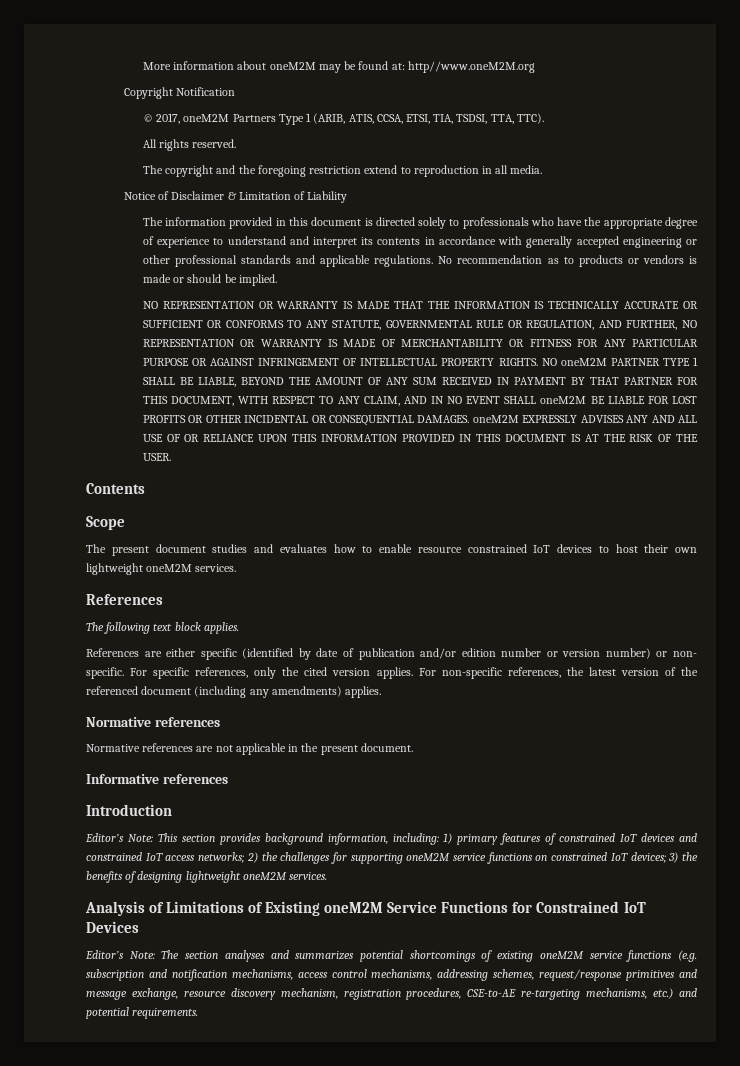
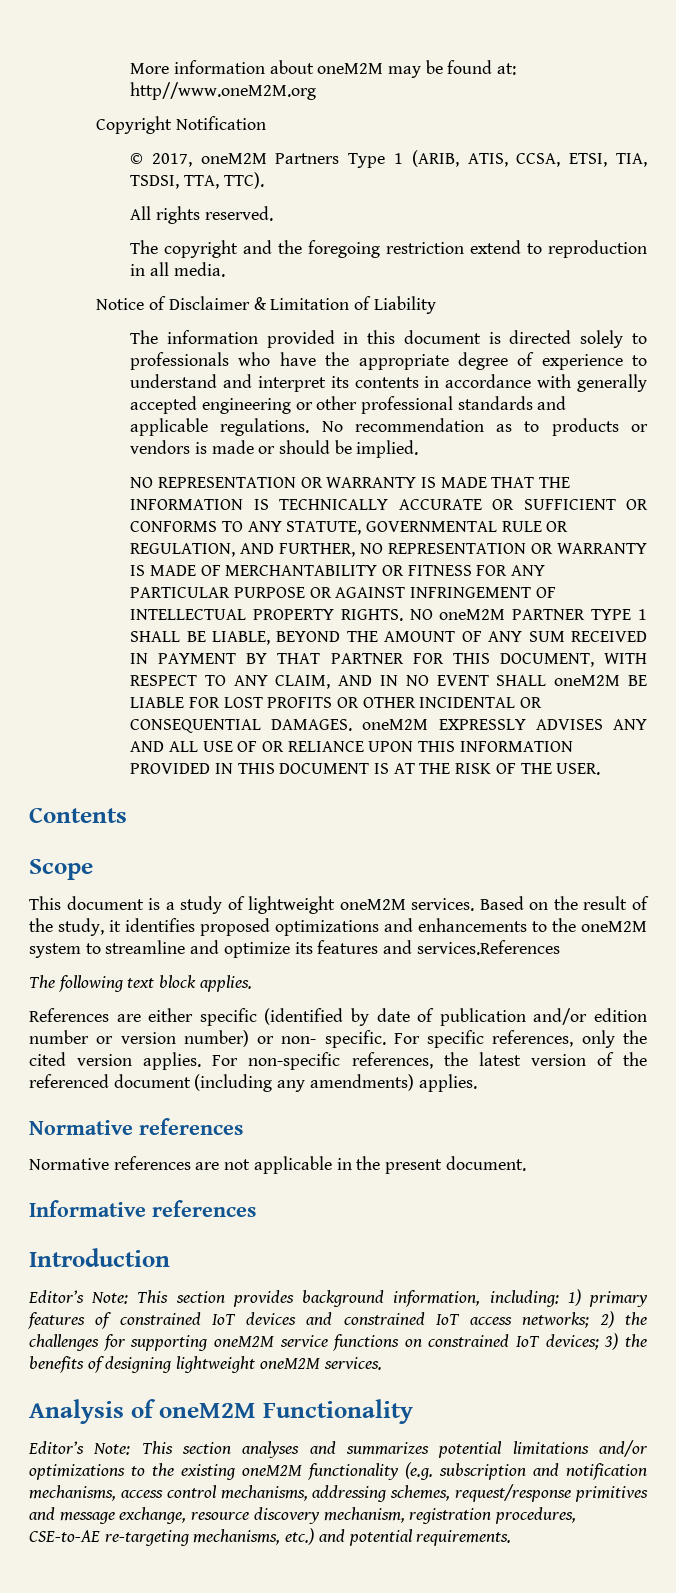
- The present document studies and evaluates how to enable resource constrained IoT devices to host their own lightweight oneM2M services.
- References
+ This document is a study of lightweight oneM2M services. Based on the result of the study, it identifies proposed optimizations and enhancements to the oneM2M system to streamline and optimize its features and services.References
- Analysis of Limitations of Existing oneM2M Service Functions for Constrained IoT Devices
- Editor’s Note: The section analyses and summarizes potential shortcomings of existing oneM2M service functions (e.g. subscription and notification mechanisms, access control mechanisms, addressing schemes, request/response primitives and message exchange, resource discovery mechanism, registration procedures, CSE-to-AE re-targeting mechanisms, etc.) and potential requirements.
+ Analysis of oneM2M Functionality
+ Editor’s Note: This section analyses and summarizes potential limitations and/or optimizations to the existing oneM2M functionality (e.g. subscription and notification mechanisms, access control mechanisms, addressing schemes, request/response primitives and message exchange, resource discovery mechanism, registration procedures, CSE-to-AE re-targeting mechanisms, etc.) and potential requirements.

